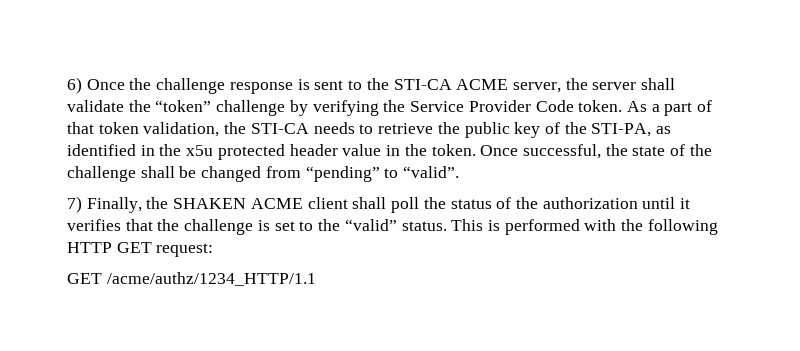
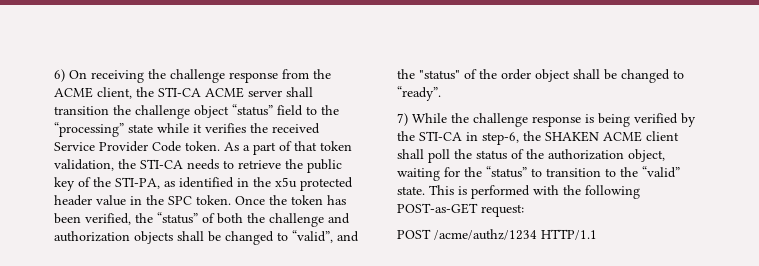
- 6) Once the challenge response is sent to the STI-CA ACME server, the server shall validate the “token” challenge by verifying the Service Provider Code token.
+ 6) On receiving the challenge response from the ACME client, the STI-CA ACME server shall transition the challenge object “status” field to the “processing” state while it verifies the received Service Provider Code token.
- As a part of that token validation, the STI-CA needs to retrieve the public key of the STI-PA, as identified in the x5u protected header value in the token.
+ As a part of that token validation, the STI-CA needs to retrieve the public key of the STI-PA, as identified in the x5u protected header value in the SPC token.
- Once successful, the state of the challenge shall be changed from “pending” to “valid”.
- 7) Finally, the SHAKEN ACME client shall poll the status of the authorization until it verifies that the challenge is set to the “valid” status.
+ Once the token has been verified, the “status” of both the challenge and authorization objects shall be changed to “valid”, and the "status" of the order object shall be changed to “ready”.
+ 7) While the challenge response is being verified by the STI-CA in step-6, the SHAKEN ACME client shall poll the status of the authorization object, waiting for the “status” to transition to the “valid” state.
- This is performed with the following HTTP GET request:
+ This is performed with the following POST-as-GET request:
- GET /acme/authz/1234_HTTP/1.1
+ POST /acme/authz/1234 HTTP/1.1

